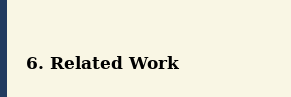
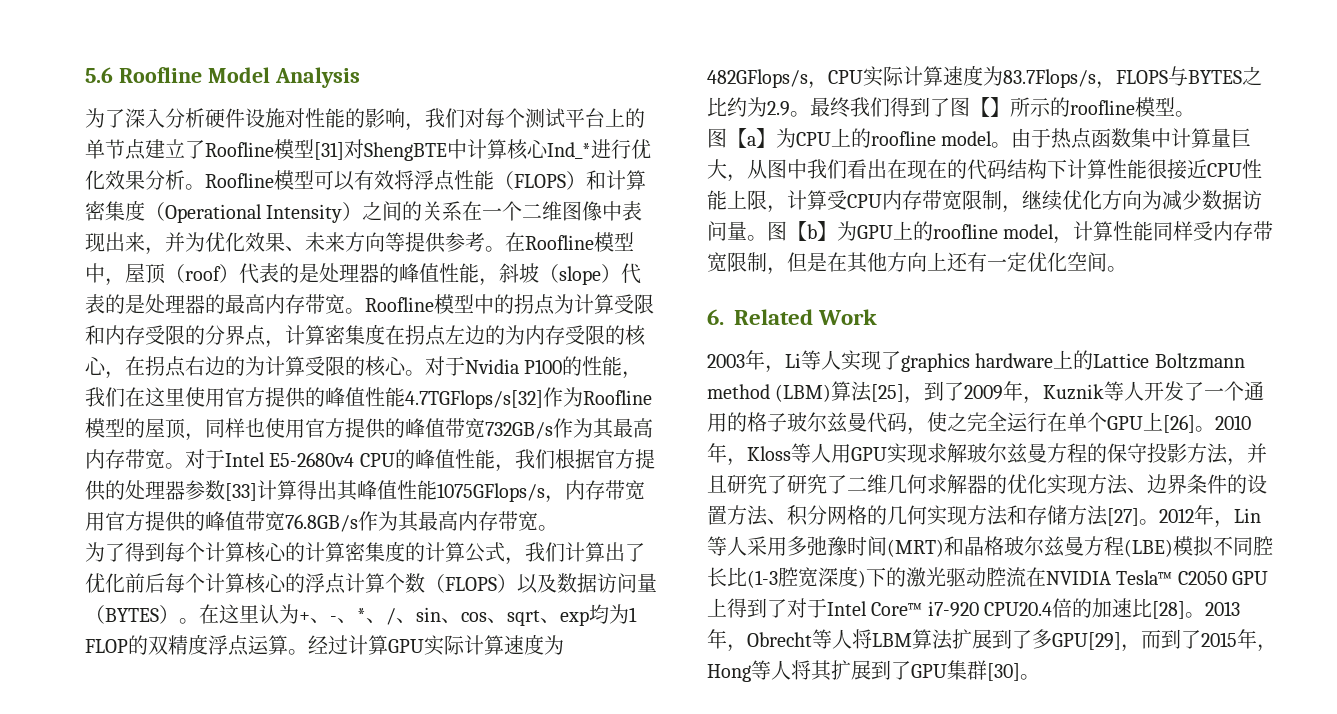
+ 5.6 Roofline Model Analysis
+ 为了深入分析硬件设施对性能的影响，我们对每个测试平台上的单节点建立了Roofline模型[31]对ShengBTE中计算核心Ind_*进行优化效果分析。Roofline模型可以有效将浮点性能（FLOPS）和计算密集度（Operational Intensity）之间的关系在一个二维图像中表现出来，并为优化效果、未来方向等提供参考。在Roofline模型中，屋顶（roof）代表的是处理器的峰值性能，斜坡（slope）代表的是处理器的最高内存带宽。Roofline模型中的拐点为计算受限和内存受限的分界点，计算密集度在拐点左边的为内存受限的核心，在拐点右边的为计算受限的核心。对于Nvidia P100的性能，我们在这里使用官方提供的峰值性能4.7TGFlops/s[32]作为Roofline模型的屋顶，同样也使用官方提供的峰值带宽732GB/s作为其最高内存带宽。对于Intel E5-2680v4 CPU的峰值性能，我们根据官方提供的处理器参数[33]计算得出其峰值性能1075GFlops/s，内存带宽用官方提供的峰值带宽76.8GB/s作为其最高内存带宽。
+ 为了得到每个计算核心的计算密集度的计算公式，我们计算出了优化前后每个计算核心的浮点计算个数（FLOPS）以及数据访问量（BYTES）。在这里认为+、-、*、/、sin、cos、sqrt、exp均为1 FLOP的双精度浮点运算。经过计算GPU实际计算速度为482GFlops/s，CPU实际计算速度为83.7Flops/s，FLOPS与BYTES之比约为2.9。最终我们得到了图【】所示的roofline模型。
+ 图【a】为CPU上的roofline model。由于热点函数集中计算量巨大，从图中我们看出在现在的代码结构下计算性能很接近CPU性能上限，计算受CPU内存带宽限制，继续优化方向为减少数据访问量。图【b】为GPU上的roofline model，计算性能同样受内存带宽限制，但是在其他方向上还有一定优化空间。
  6. Related Work
+ 2003年，Li等人实现了graphics hardware上的Lattice Boltzmann method (LBM)算法[25]，到了2009年，Kuznik等人开发了一个通用的格子玻尔兹曼代码，使之完全运行在单个GPU上[26]。2010年，Kloss等人用GPU实现求解玻尔兹曼方程的保守投影方法，并且研究了研究了二维几何求解器的优化实现方法、边界条件的设置方法、积分网格的几何实现方法和存储方法[27]。2012年，Lin等人采用多弛豫时间(MRT)和晶格玻尔兹曼方程(LBE)模拟不同腔长比(1-3腔宽深度)下的激光驱动腔流在NVIDIA Tesla™ C2050 GPU上得到了对于Intel Core™ i7-920 CPU20.4倍的加速比[28]。2013年，Obrecht等人将LBM算法扩展到了多GPU[29]，而到了2015年，Hong等人将其扩展到了GPU集群[30]。

